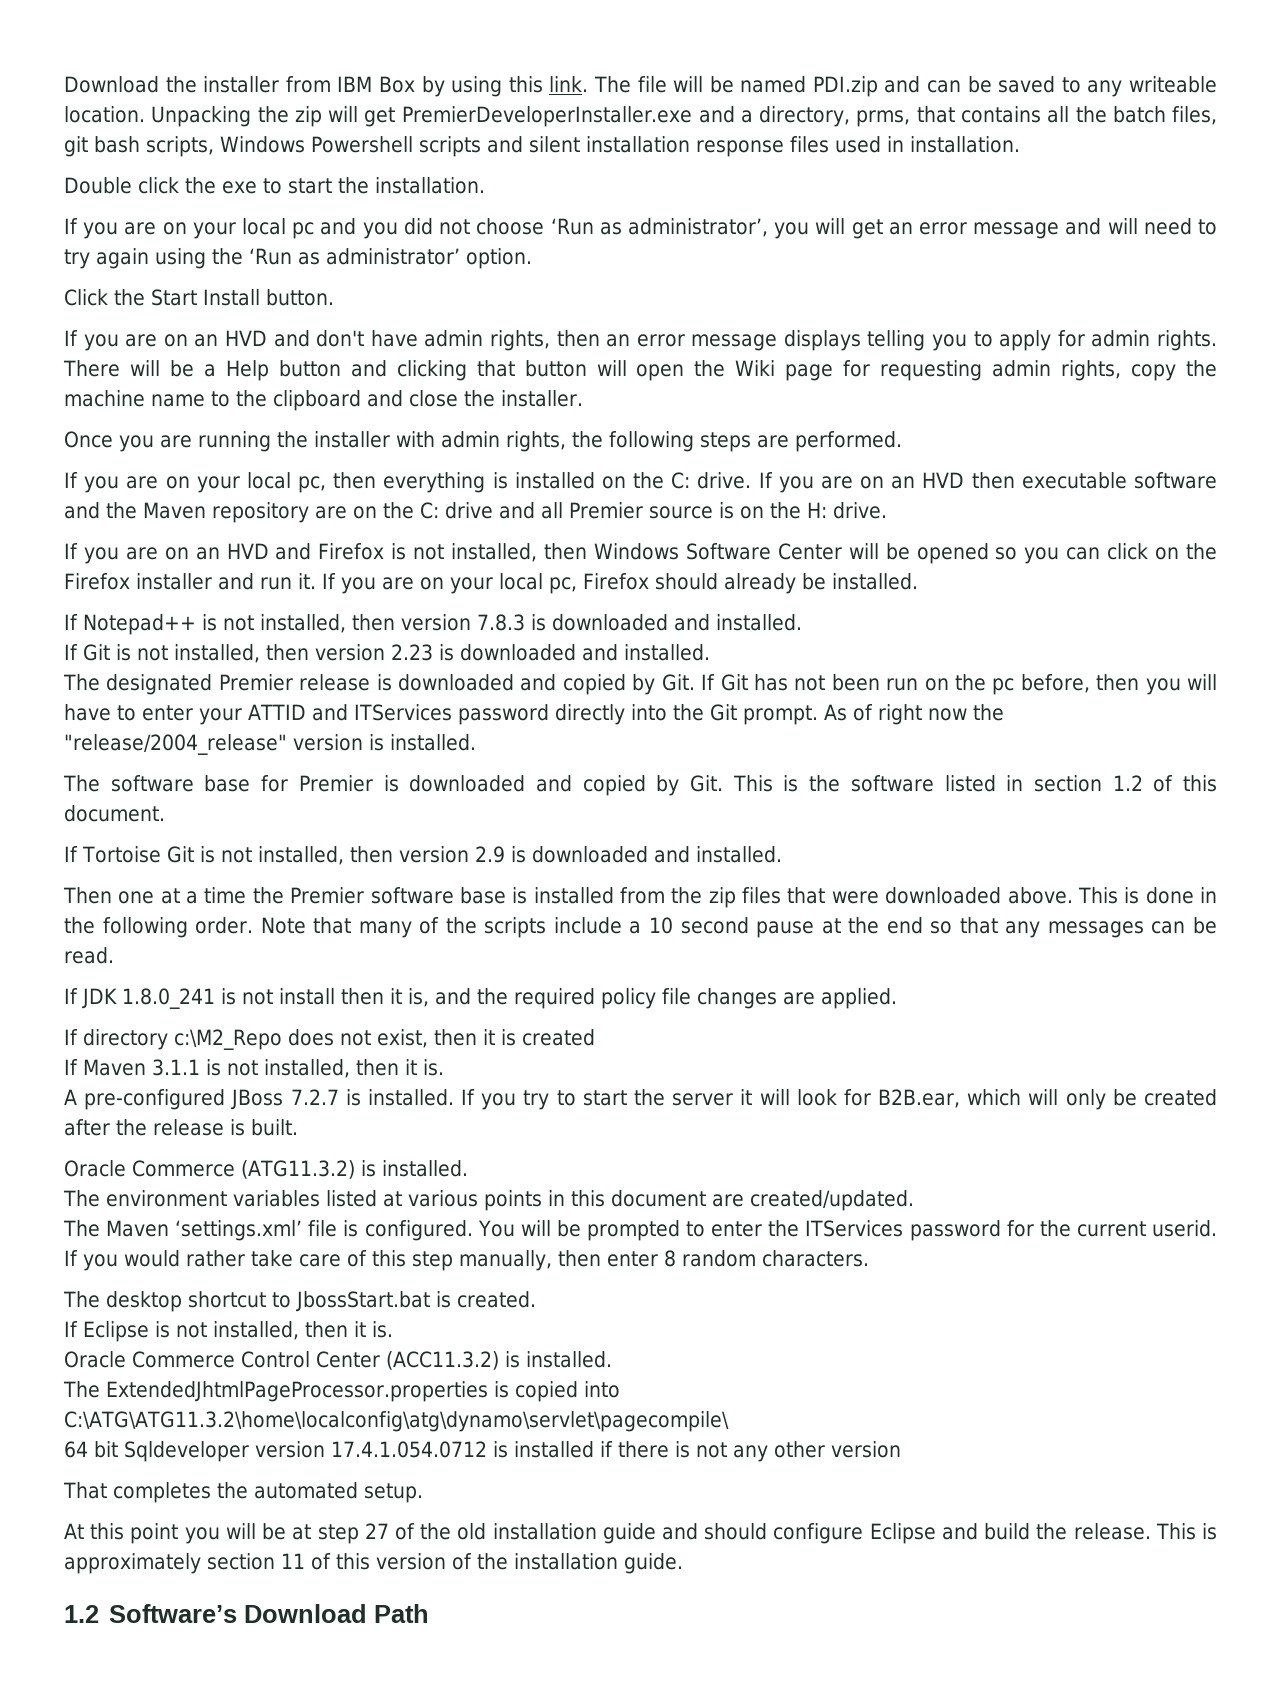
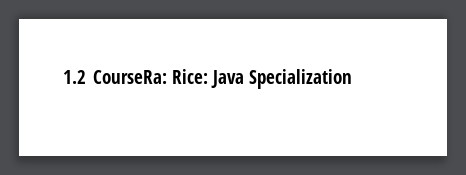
- Download the installer from IBM Box by using this link. The file will be named PDI.zip and can be saved to any writeable location. Unpacking the zip will get PremierDeveloperInstaller.exe and a directory, prms, that contains all the batch files, git bash scripts, Windows Powershell scripts and silent installation response files used in installation.
- Double click the exe to start the installation.
- If you are on your local pc and you did not choose ‘Run as administrator’, you will get an error message and will need to try again using the ‘Run as administrator’ option.
- Click the Start Install button.
- If you are on an HVD and don't have admin rights, then an error message displays telling you to apply for admin rights. There will be a Help button and clicking that button will open the Wiki page for requesting admin rights, copy the machine name to the clipboard and close the installer.
- Once you are running the installer with admin rights, the following steps are performed.
- If you are on your local pc, then everything is installed on the C: drive. If you are on an HVD then executable software and the Maven repository are on the C: drive and all Premier source is on the H: drive.
- If you are on an HVD and Firefox is not installed, then Windows Software Center will be opened so you can click on the Firefox installer and run it. If you are on your local pc, Firefox should already be installed.
- If Notepad++ is not installed, then version 7.8.3 is downloaded and installed.
- If Git is not installed, then version 2.23 is downloaded and installed.
- The designated Premier release is downloaded and copied by Git. If Git has not been run on the pc before, then you will have to enter your ATTID and ITServices password directly into the Git prompt. As of right now the "release/2004_release" version is installed.
- The software base for Premier is downloaded and copied by Git. This is the software listed in section 1.2 of this document.
- If Tortoise Git is not installed, then version 2.9 is downloaded and installed.
- Then one at a time the Premier software base is installed from the zip files that were downloaded above. This is done in the following order. Note that many of the scripts include a 10 second pause at the end so that any messages can be read.
- If JDK 1.8.0_241 is not install then it is, and the required policy file changes are applied.
- If directory c:\M2_Repo does not exist, then it is created
- If Maven 3.1.1 is not installed, then it is.
- A pre-configured JBoss 7.2.7 is installed. If you try to start the server it will look for B2B.ear, which will only be created after the release is built.
- Oracle Commerce (ATG11.3.2) is installed.
- The environment variables listed at various points in this document are created/updated.
- The Maven ‘settings.xml’ file is configured. You will be prompted to enter the ITServices password for the current userid. If you would rather take care of this step manually, then enter 8 random characters.
- The desktop shortcut to JbossStart.bat is created.
- If Eclipse is not installed, then it is.
- Oracle Commerce Control Center (ACC11.3.2) is installed.
- The ExtendedJhtmlPageProcessor.properties is copied into C:\ATG\ATG11.3.2\home\localconfig\atg\dynamo\servlet\pagecompile\
- 64 bit Sqldeveloper version 17.4.1.054.0712 is installed if there is not any other version
- That completes the automated setup.
- At this point you will be at step 27 of the old installation guide and should configure Eclipse and build the release. This is approximately section 11 of this version of the installation guide.
- 1.2 Software’s Download Path
+ 1.2 CourseRa: Rice: Java Specialization

